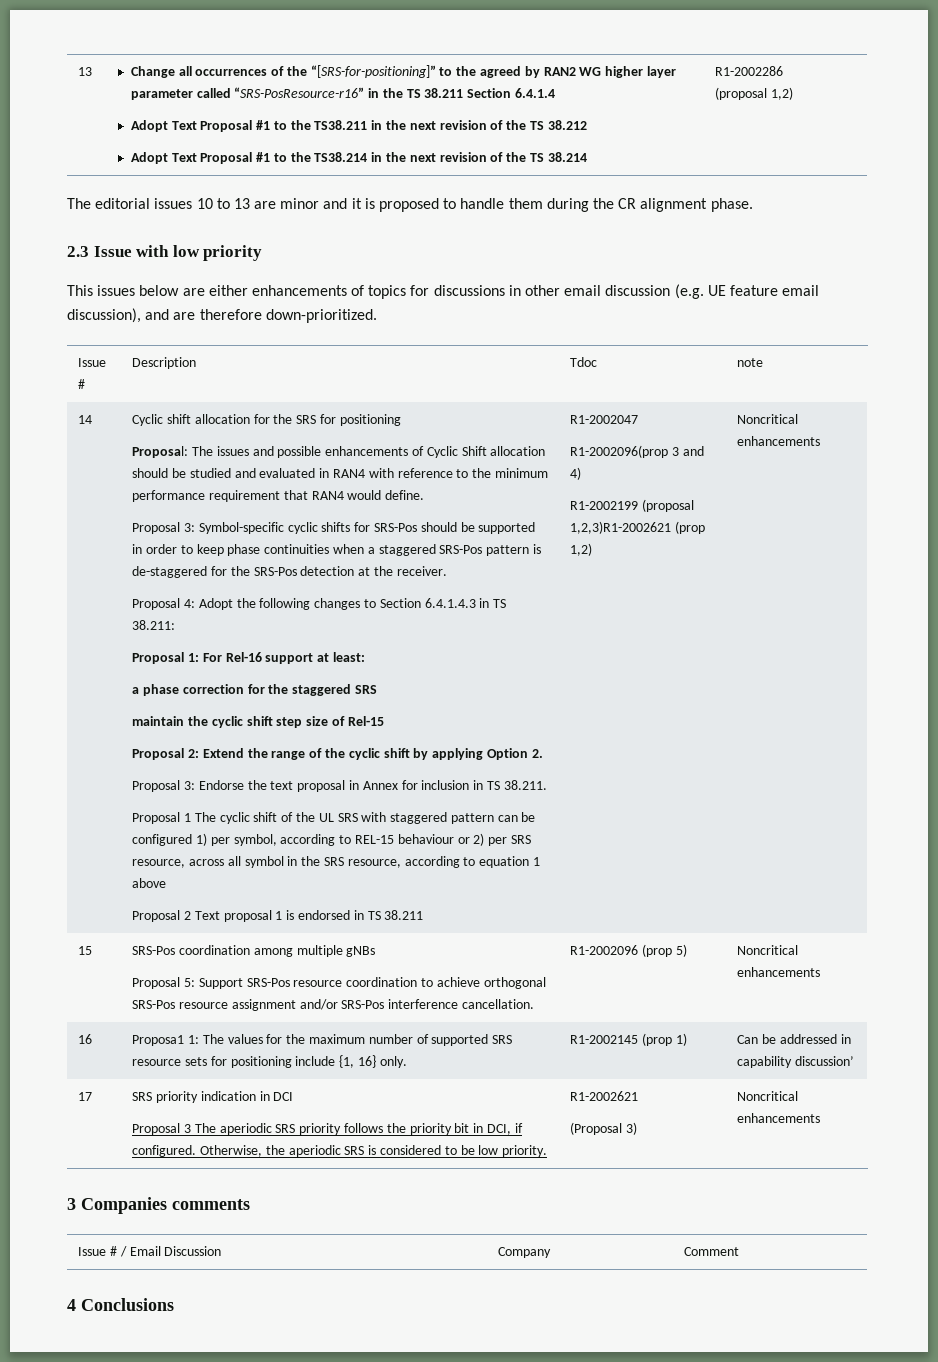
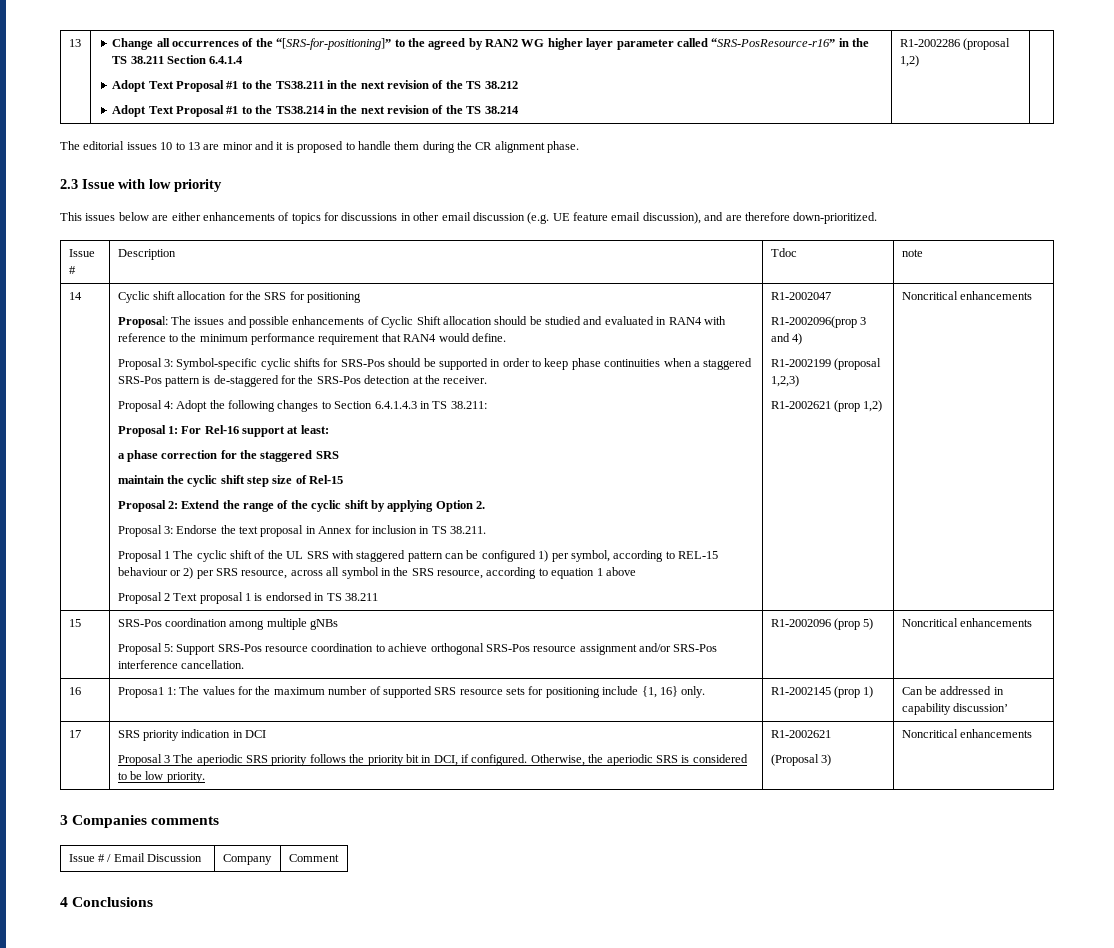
- R1-2002199 (proposal 1,2,3)R1-2002621 (prop 1,2)
+ R1-2002199 (proposal 1,2,3)
+ R1-2002621 (prop 1,2)

